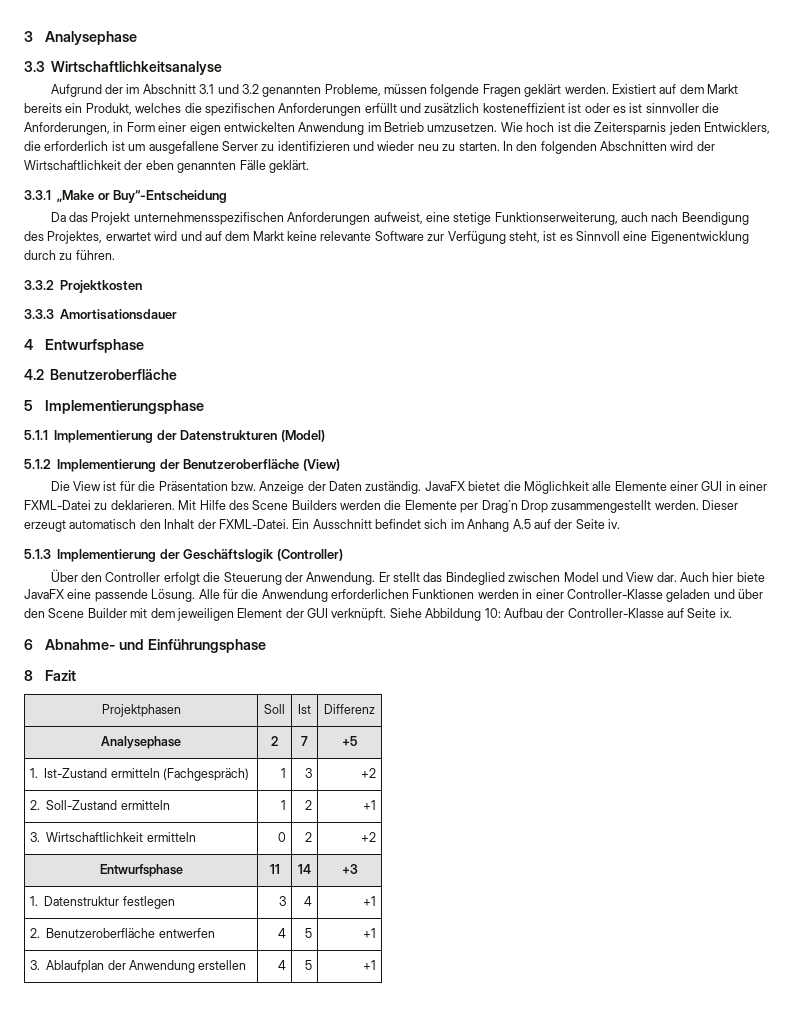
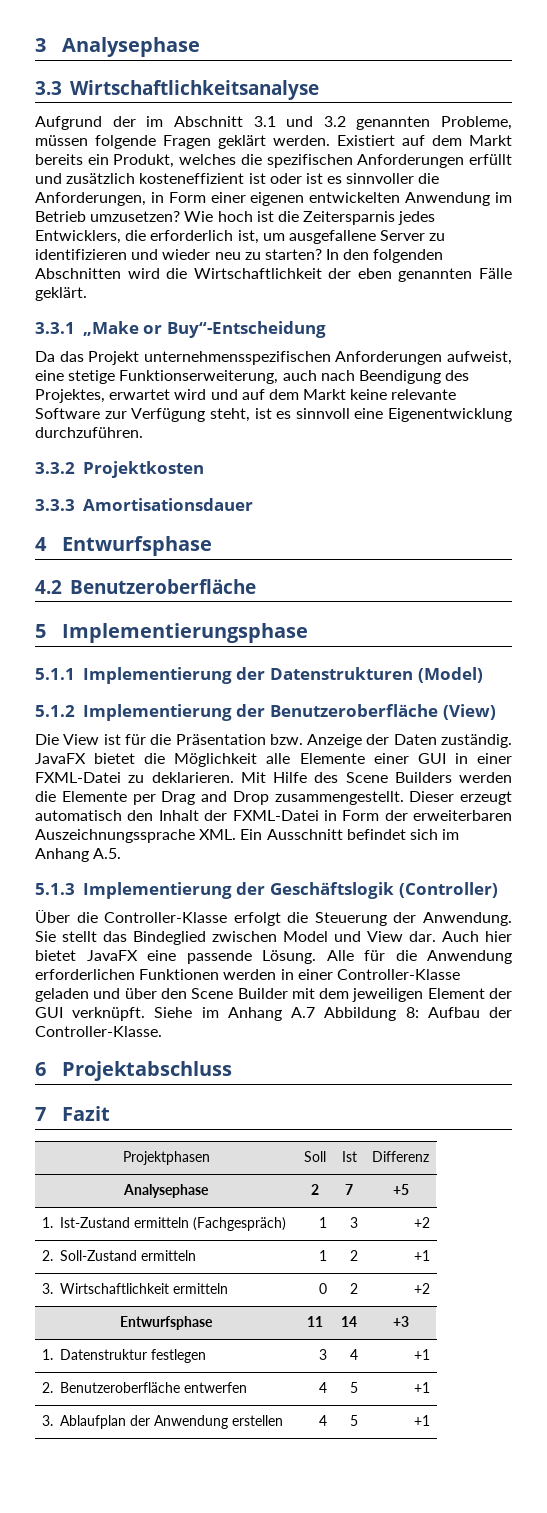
- Existiert auf dem Markt bereits ein Produkt, welches die spezifischen Anforderungen erfüllt und zusätzlich kosteneffizient ist oder es ist sinnvoller die Anforderungen, in Form einer eigen entwickelten Anwendung im Betrieb umzusetzen.
+ Existiert auf dem Markt bereits ein Produkt, welches die spezifischen Anforderungen erfüllt und zusätzlich kosteneffizient ist oder ist es sinnvoller die Anforderungen, in Form einer eigenen entwickelten Anwendung im Betrieb umzusetzen?
- Wie hoch ist die Zeitersparnis jeden Entwicklers, die erforderlich ist um ausgefallene Server zu identifizieren und wieder neu zu starten.
+ Wie hoch ist die Zeitersparnis jedes Entwicklers, die erforderlich ist, um ausgefallene Server zu identifizieren und wieder neu zu starten?
- In den folgenden Abschnitten wird der Wirtschaftlichkeit der eben genannten Fälle geklärt.
+ In den folgenden Abschnitten wird die Wirtschaftlichkeit der eben genannten Fälle geklärt.
- Da das Projekt unternehmensspezifischen Anforderungen aufweist, eine stetige Funktionserweiterung, auch nach Beendigung des Projektes, erwartet wird und auf dem Markt keine relevante Software zur Verfügung steht, ist es Sinnvoll eine Eigenentwicklung durch zu führen.
+ Da das Projekt unternehmensspezifischen Anforderungen aufweist, eine stetige Funktionserweiterung, auch nach Beendigung des Projektes, erwartet wird und auf dem Markt keine relevante Software zur Verfügung steht, ist es sinnvoll eine Eigenentwicklung durchzuführen.
- Mit Hilfe des Scene Builders werden die Elemente per Drag´n Drop zusammengestellt werden.
+ Mit Hilfe des Scene Builders werden die Elemente per Drag and Drop zusammengestellt.
- Dieser erzeugt automatisch den Inhalt der FXML-Datei. Ein Ausschnitt befindet sich im Anhang A.5 auf der Seite iv.
+ Dieser erzeugt automatisch den Inhalt der FXML-Datei in Form der erweiterbaren Auszeichnungssprache XML. Ein Ausschnitt befindet sich im Anhang A.5.
- Über den Controller erfolgt die Steuerung der Anwendung.
+ Über die Controller-Klasse erfolgt die Steuerung der Anwendung.
- Er stellt das Bindeglied zwischen Model und View dar.
+ Sie stellt das Bindeglied zwischen Model und View dar.
- Auch hier biete JavaFX eine passende Lösung.
+ Auch hier bietet JavaFX eine passende Lösung.
- Siehe Abbildung 10: Aufbau der Controller-Klasse auf Seite ix.
- 6 Abnahme- und Einführungsphase
- 8 Fazit
+ Siehe im Anhang A.7 Abbildung 8: Aufbau der Controller-Klasse.
+ 6 Projektabschluss
+ 7 Fazit

